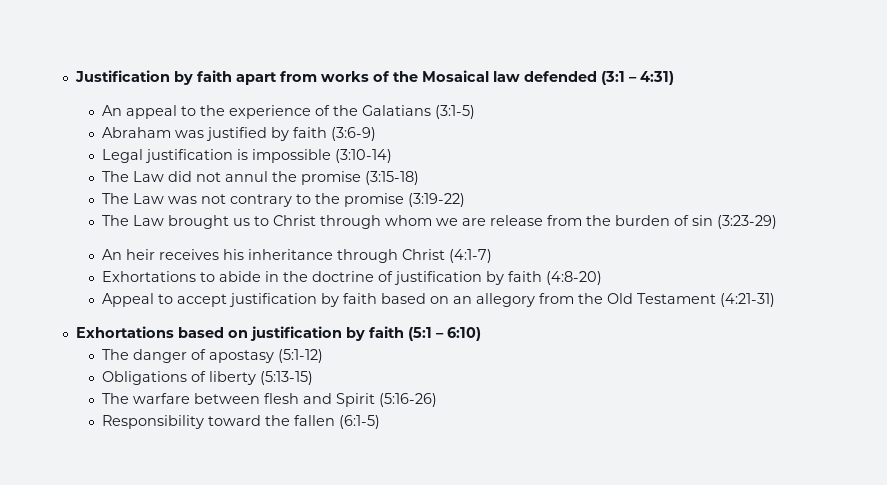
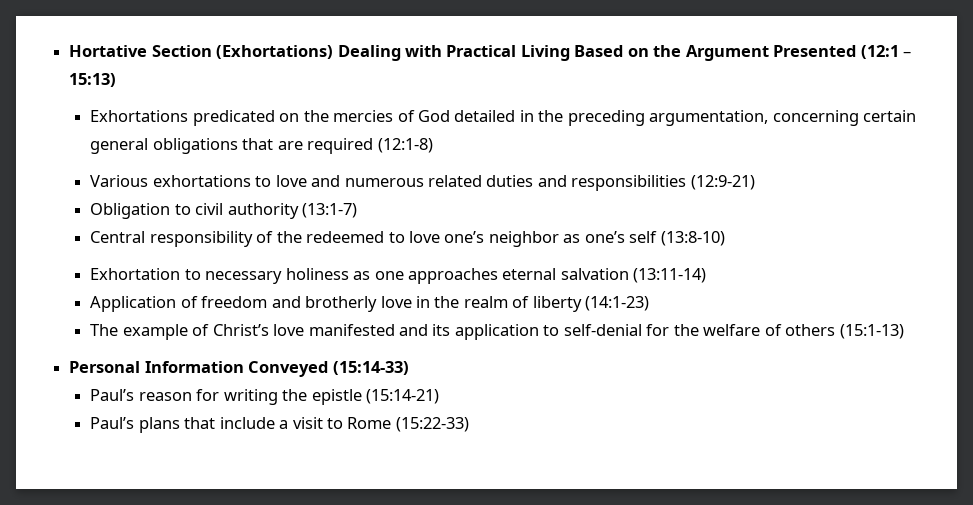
- Justification by faith apart from works of the Mosaical law defended (3:1 – 4:31)
- An appeal to the experience of the Galatians (3:1-5)
- Abraham was justified by faith (3:6-9)
- Legal justification is impossible (3:10-14)
- The Law did not annul the promise (3:15-18)
- The Law was not contrary to the promise (3:19-22)
- The Law brought us to Christ through whom we are release from the burden of sin (3:23-29)
- An heir receives his inheritance through Christ (4:1-7)
- Exhortations to abide in the doctrine of justification by faith (4:8-20)
- Appeal to accept justification by faith based on an allegory from the Old Testament (4:21-31)
- Exhortations based on justification by faith (5:1 – 6:10)
- The danger of apostasy (5:1-12)
- Obligations of liberty (5:13-15)
- The warfare between flesh and Spirit (5:16-26)
- Responsibility toward the fallen (6:1-5)
+ Hortative Section (Exhortations) Dealing with Practical Living Based on the Argument Presented (12:1 – 15:13)
+ Exhortations predicated on the mercies of God detailed in the preceding argumentation, concerning certain general obligations that are required (12:1-8)
+ Various exhortations to love and numerous related duties and responsibilities (12:9-21)
+ Obligation to civil authority (13:1-7)
+ Central responsibility of the redeemed to love one’s neighbor as one’s self (13:8-10)
+ Exhortation to necessary holiness as one approaches eternal salvation (13:11-14)
+ Application of freedom and brotherly love in the realm of liberty (14:1-23)
+ The example of Christ’s love manifested and its application to self-denial for the welfare of others (15:1-13)
+ Personal Information Conveyed (15:14-33)
+ Paul’s reason for writing the epistle (15:14-21)
+ Paul’s plans that include a visit to Rome (15:22-33)

